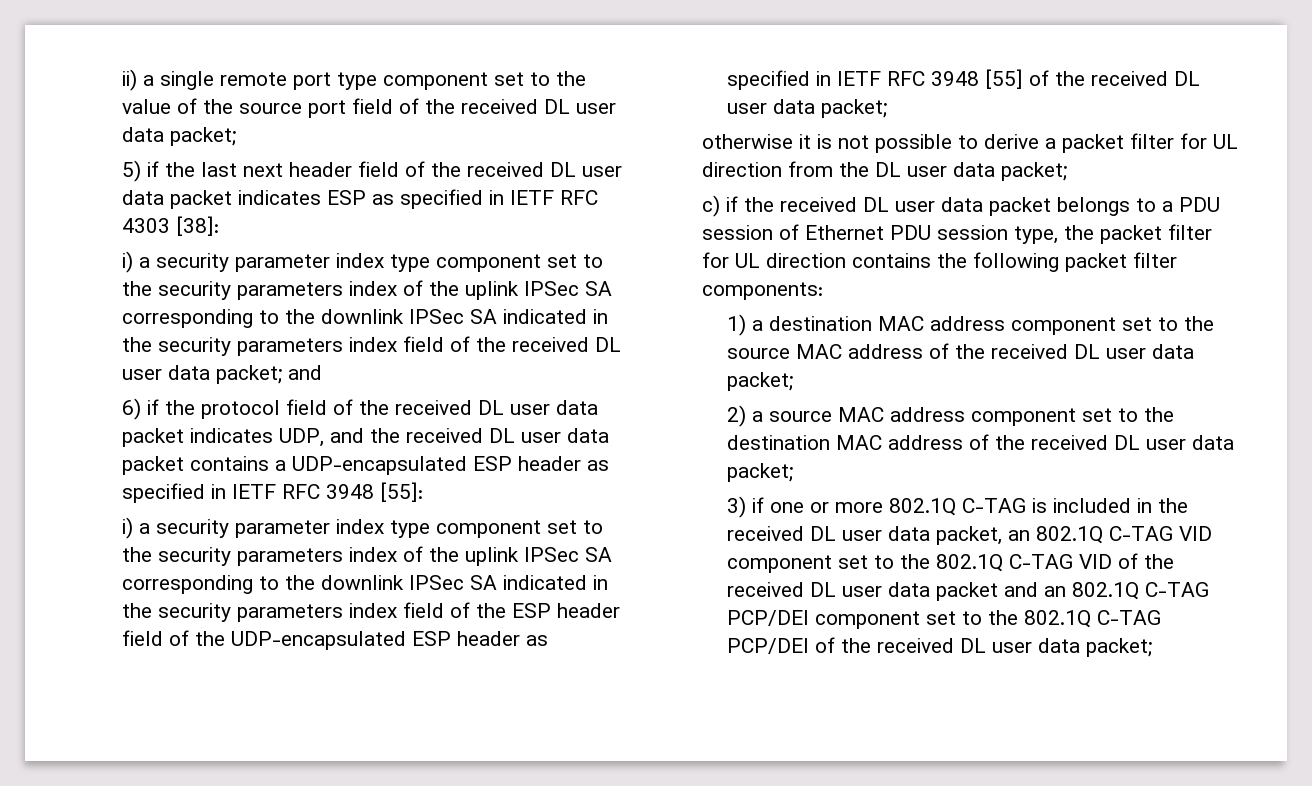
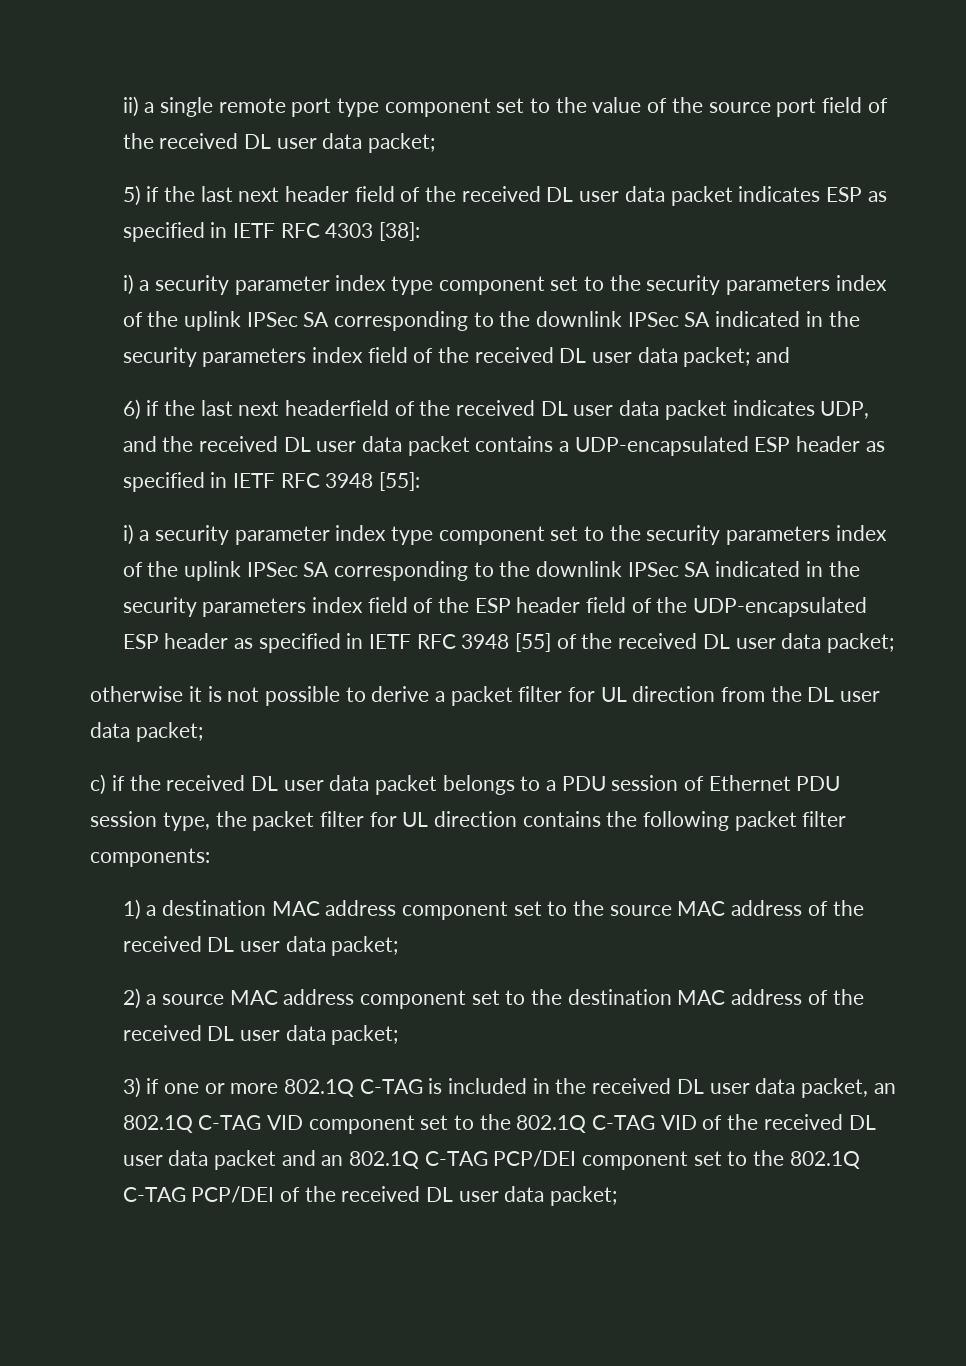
- 6) if the protocol field of the received DL user data packet indicates UDP, and the received DL user data packet contains a UDP-encapsulated ESP header as specified in IETF RFC 3948 [55]:
+ 6) if the last next headerfield of the received DL user data packet indicates UDP, and the received DL user data packet contains a UDP-encapsulated ESP header as specified in IETF RFC 3948 [55]:

